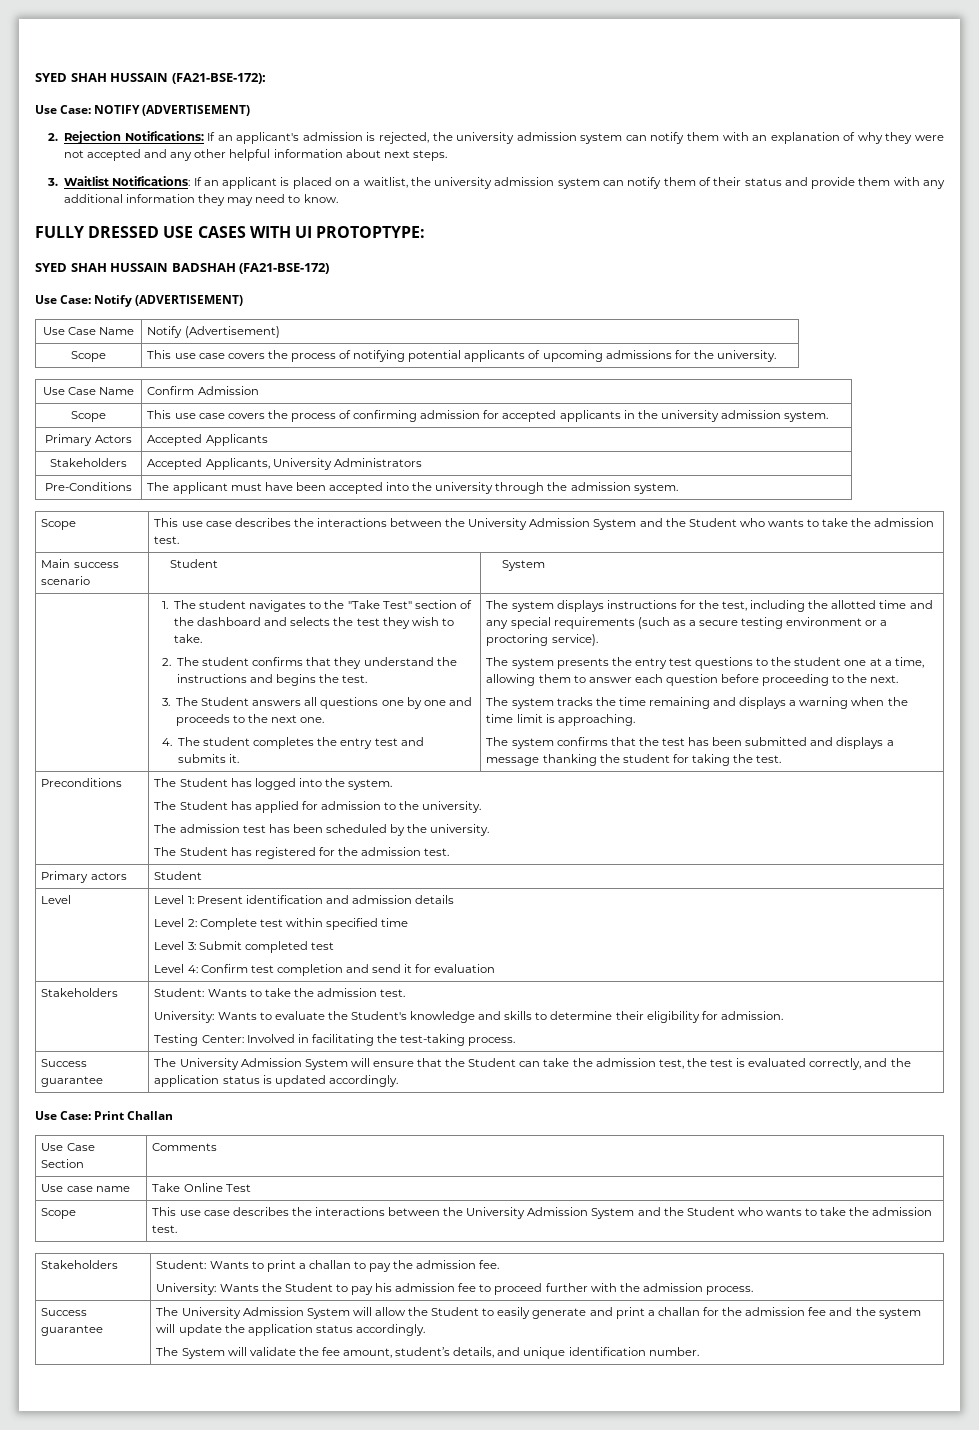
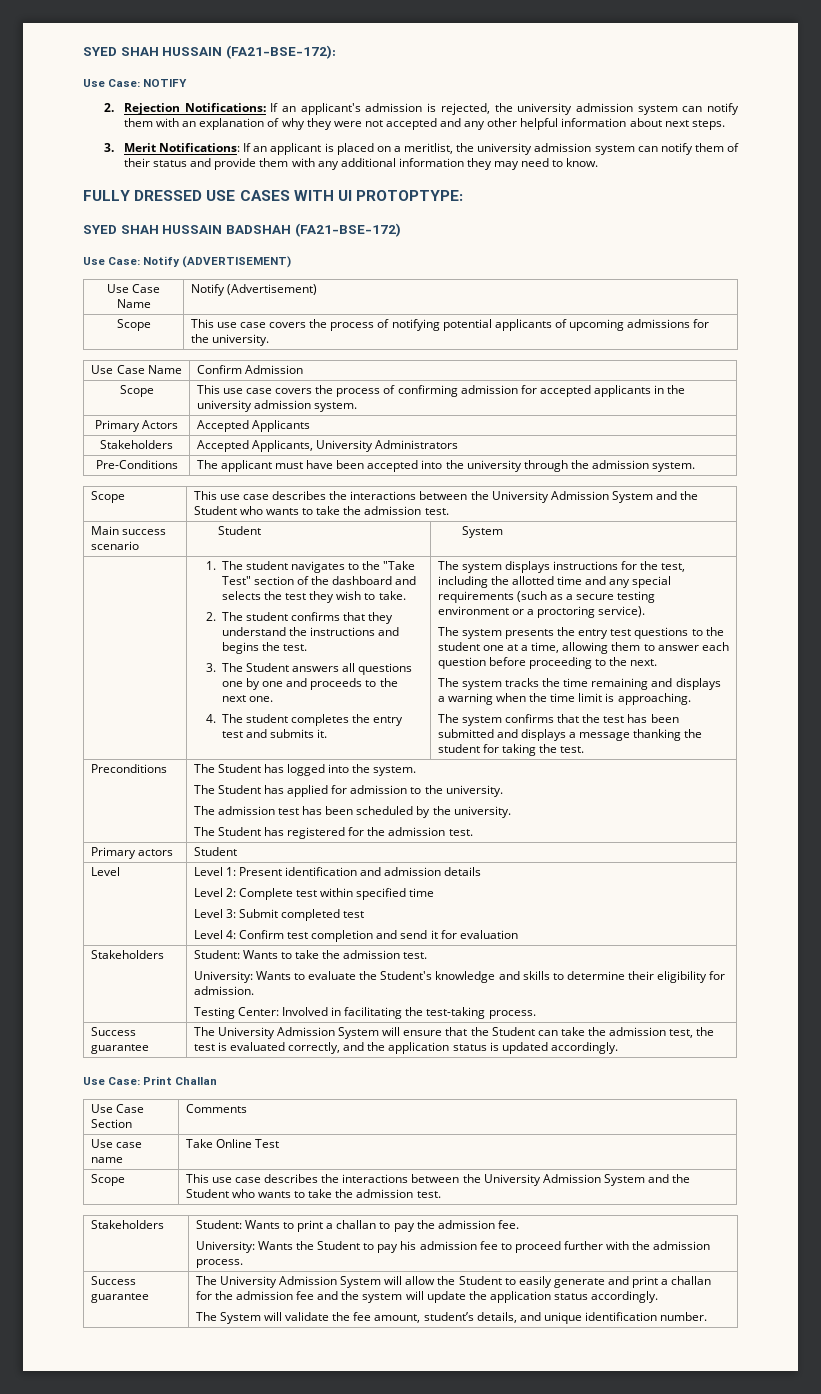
- Use Case: NOTIFY (ADVERTISEMENT)
+ Use Case: NOTIFY
- 3. Waitlist Notifications: If an applicant is placed on a waitlist, the university admission system can notify them of their status and provide them with any additional information they may need to know.
+ 3. Merit Notifications: If an applicant is placed on a meritlist, the university admission system can notify them of their status and provide them with any additional information they may need to know.

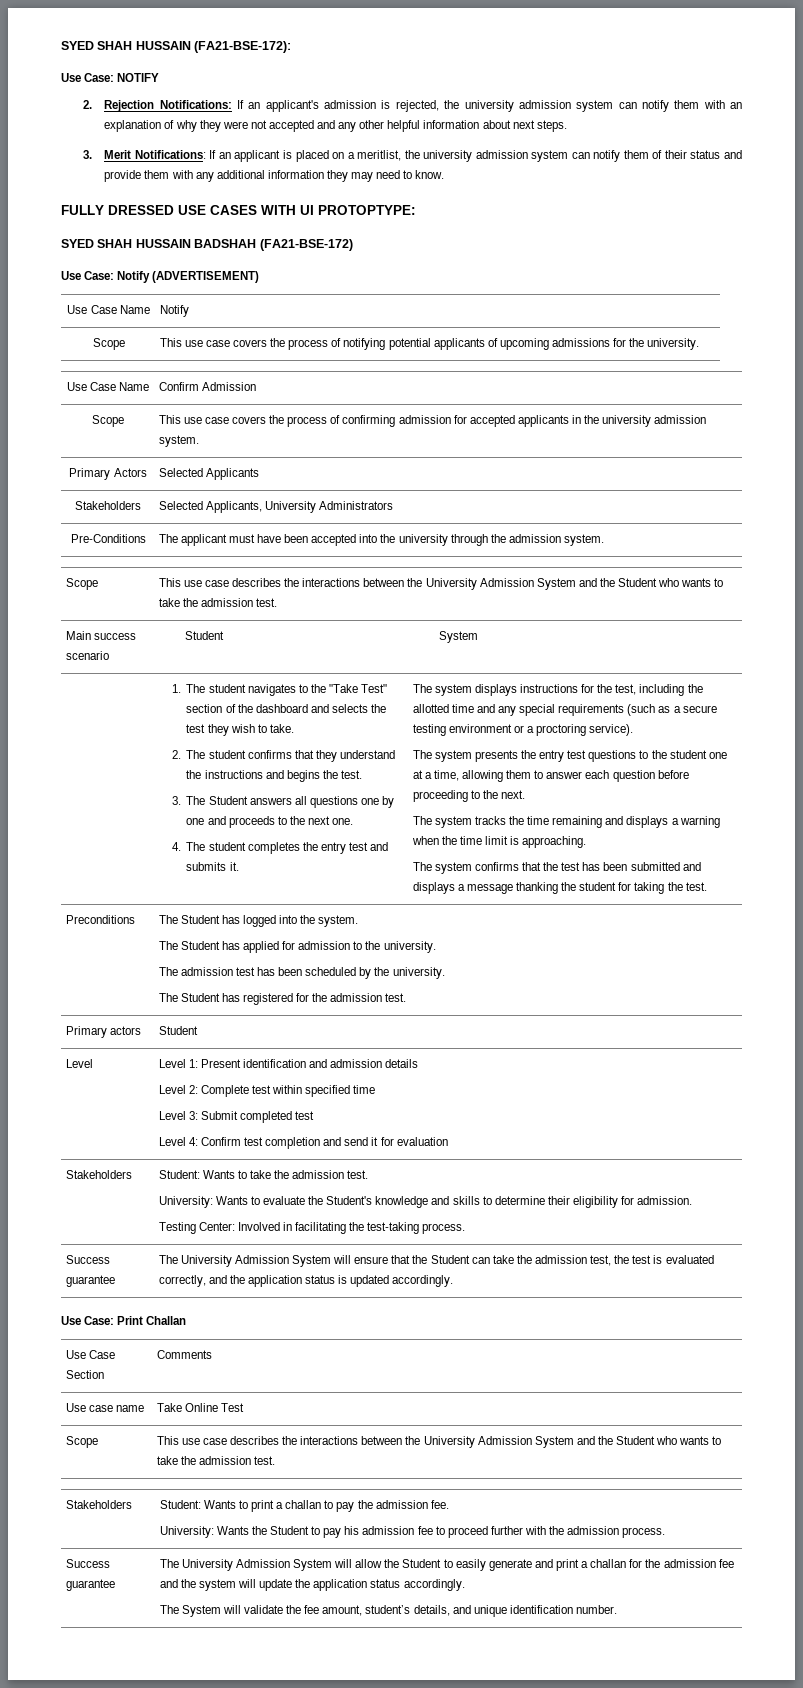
- Use Case Name | Notify (Advertisement)
+ Use Case Name | Notify
- Primary Actors | Accepted Applicants
+ Primary Actors | Selected Applicants
- Stakeholders | Accepted Applicants, University Administrators
+ Stakeholders | Selected Applicants, University Administrators

